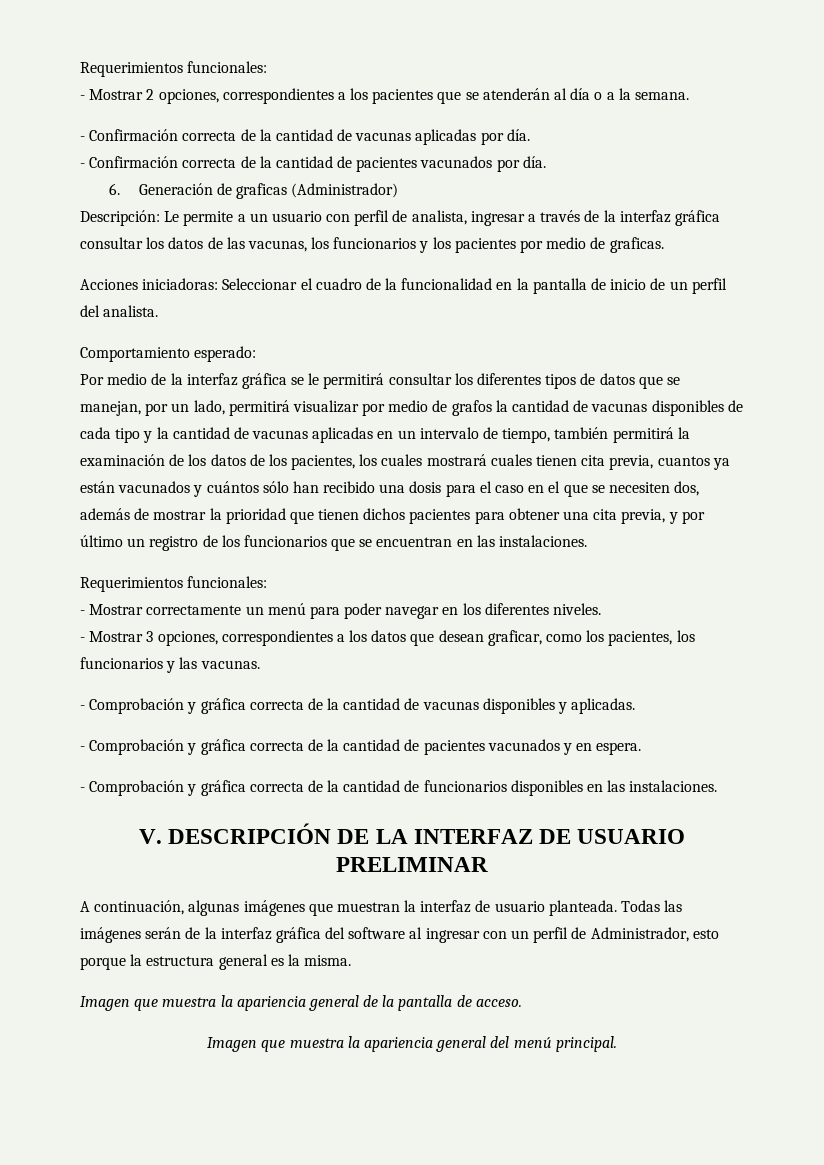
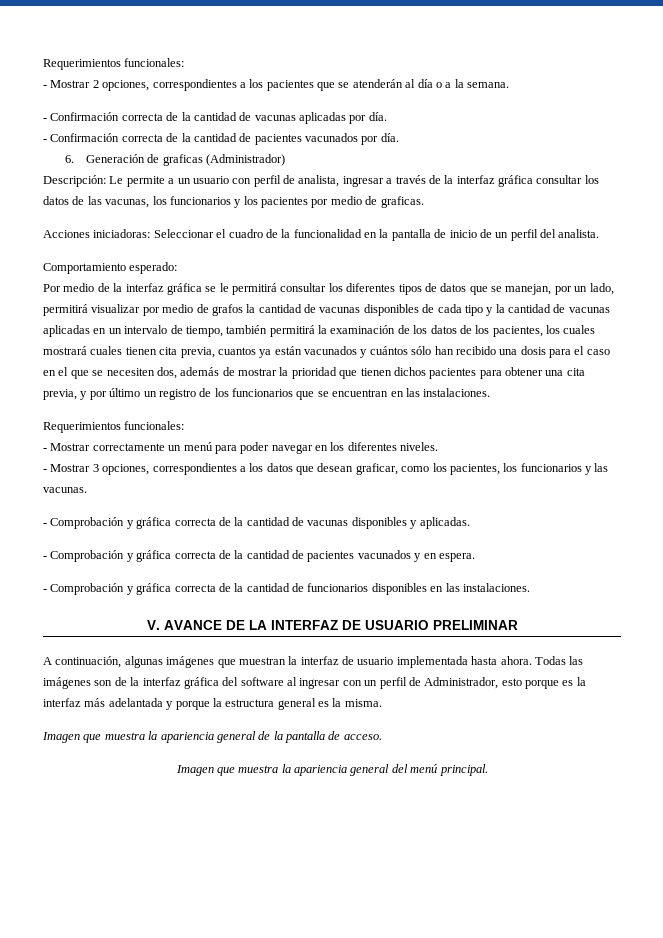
- V. DESCRIPCIÓN DE LA INTERFAZ DE USUARIO PRELIMINAR
+ V. AVANCE DE LA INTERFAZ DE USUARIO PRELIMINAR
- A continuación, algunas imágenes que muestran la interfaz de usuario planteada.
+ A continuación, algunas imágenes que muestran la interfaz de usuario implementada hasta ahora.
- Todas las imágenes serán de la interfaz gráfica del software al ingresar con un perfil de Administrador, esto porque la estructura general es la misma.
+ Todas las imágenes son de la interfaz gráfica del software al ingresar con un perfil de Administrador, esto porque es la interfaz más adelantada y porque la estructura general es la misma.

